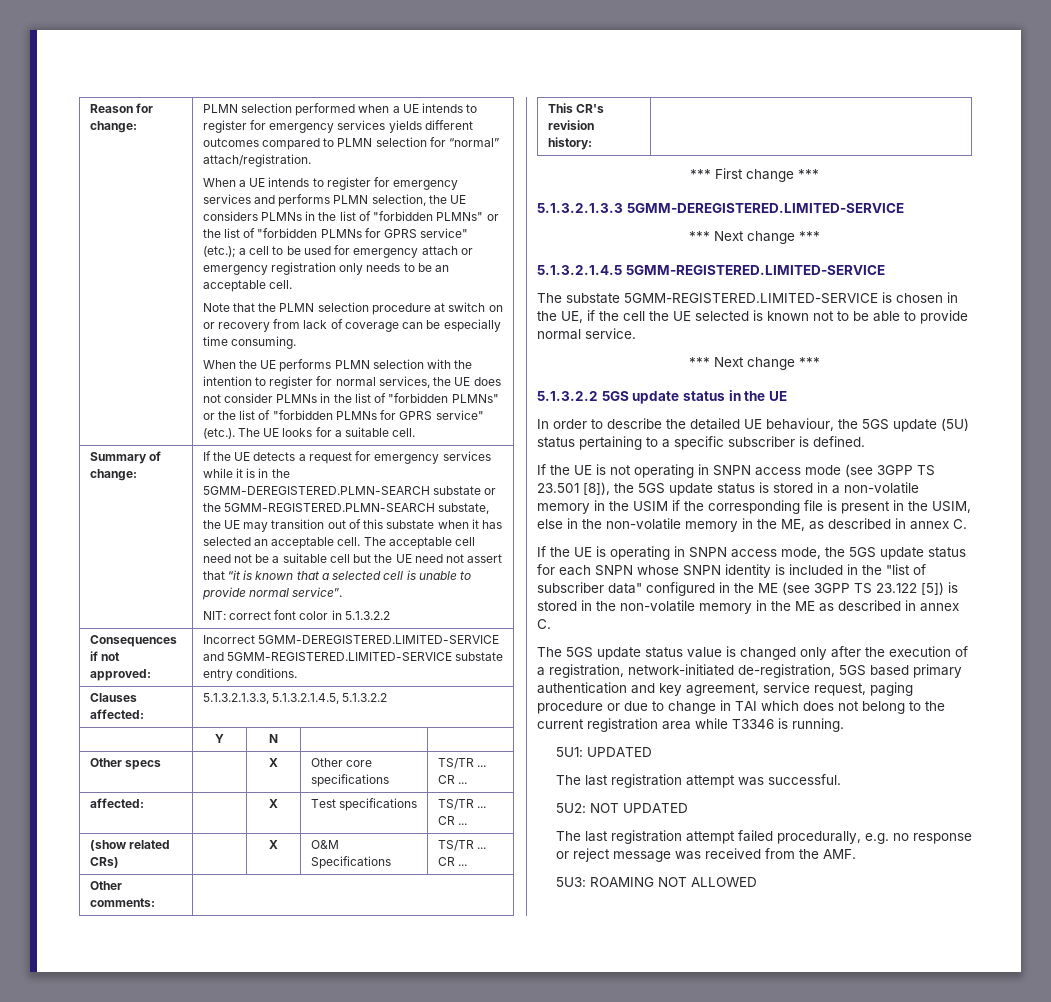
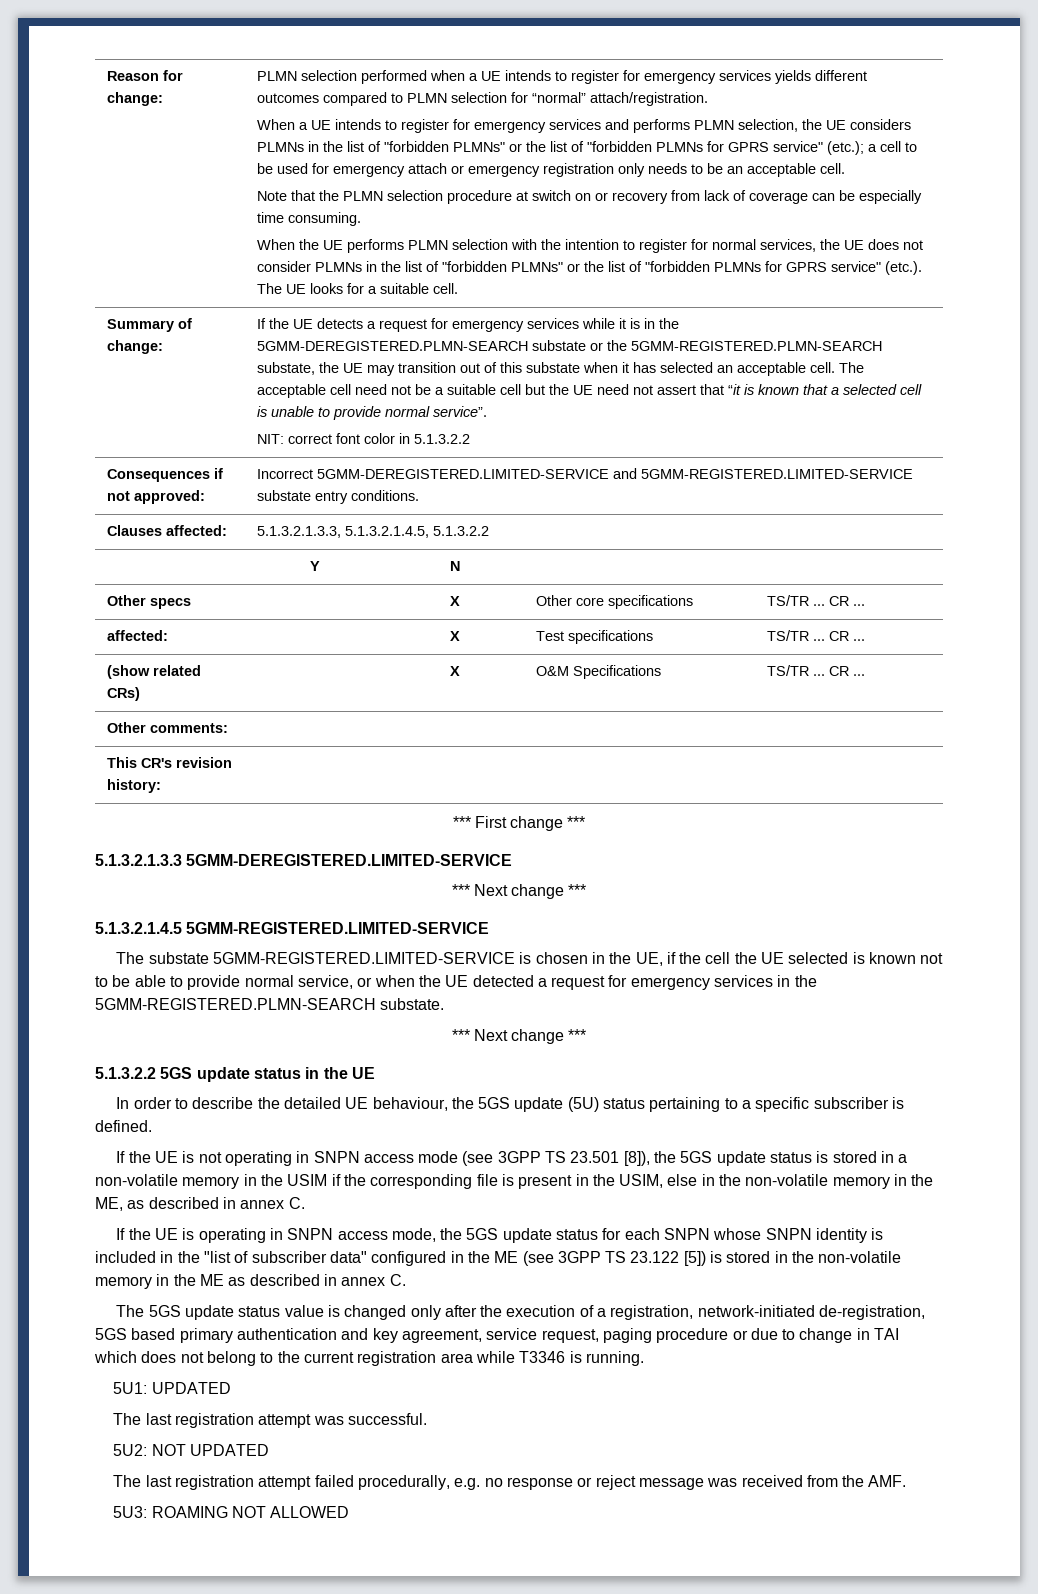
- The substate 5GMM-REGISTERED.LIMITED-SERVICE is chosen in the UE, if the cell the UE selected is known not to be able to provide normal service.
+ The substate 5GMM-REGISTERED.LIMITED-SERVICE is chosen in the UE, if the cell the UE selected is known not to be able to provide normal service, or when the UE detected a request for emergency services in the 5GMM-REGISTERED.PLMN-SEARCH substate.

